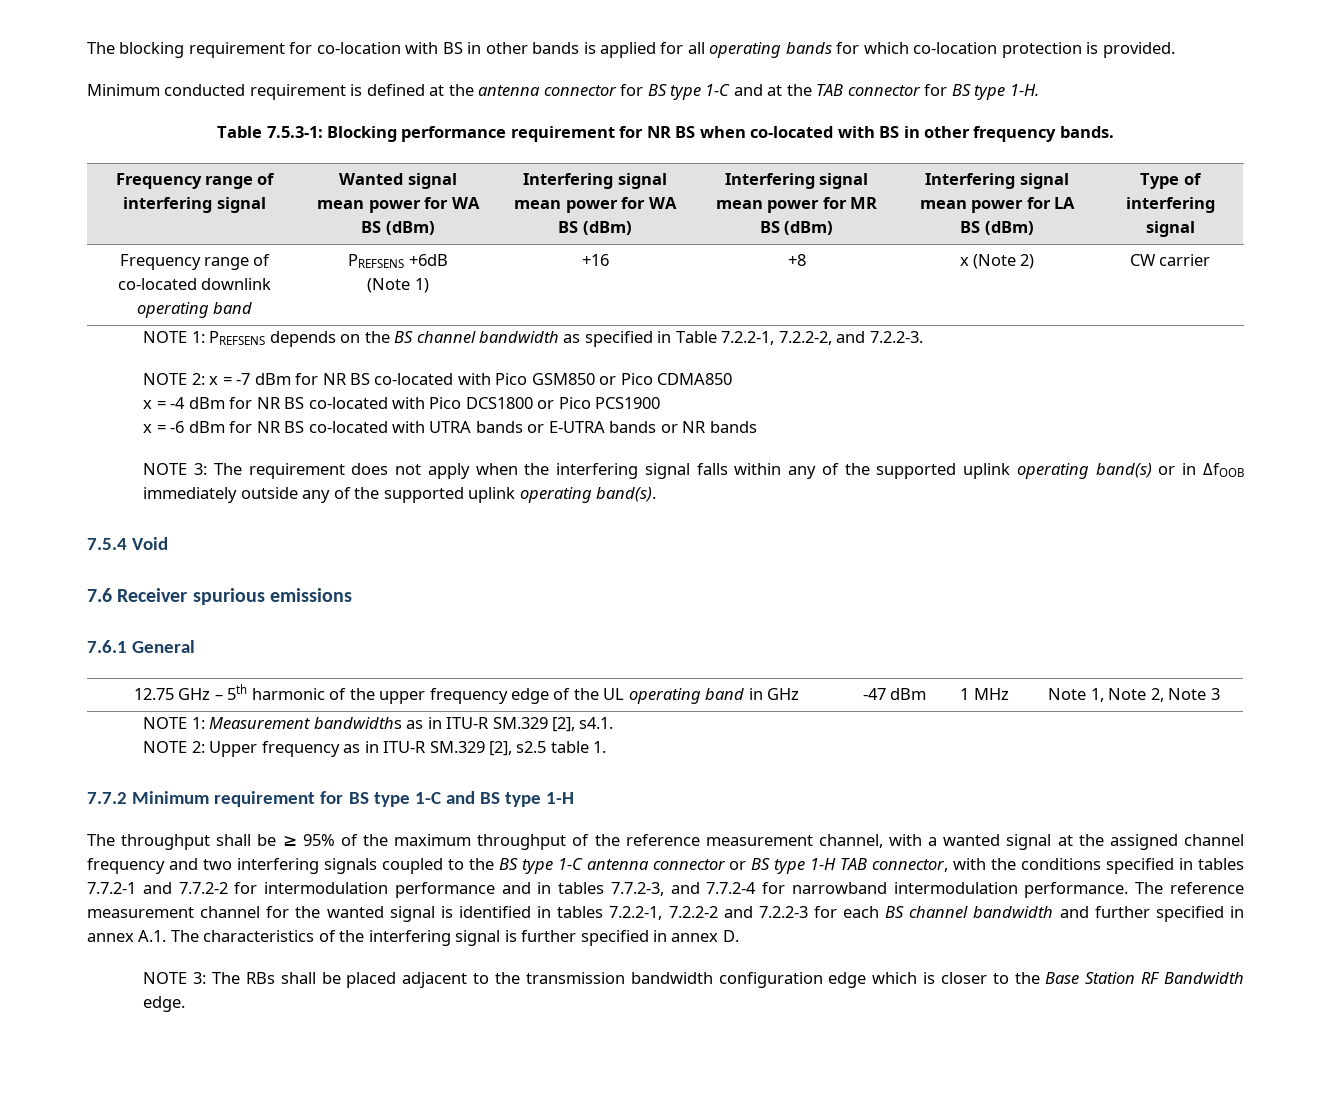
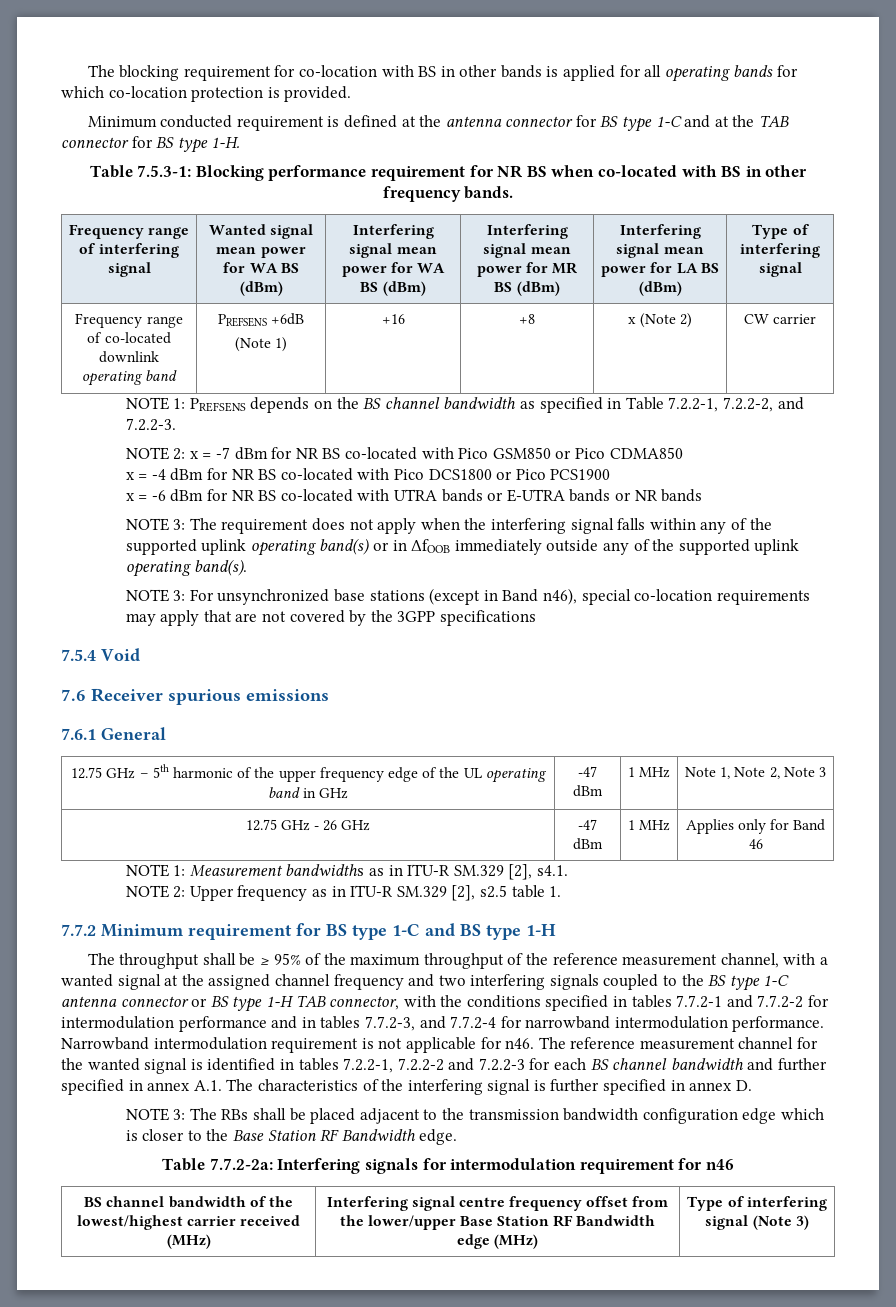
+ NOTE 3: For unsynchronized base stations (except in Band n46), special co-location requirements may apply that are not covered by the 3GPP specifications
+ 12.75 GHz - 26 GHz | -47 dBm | 1 MHz | Applies only for Band 46
+ Narrowband intermodulation requirement is not applicable for n46.
+ Table 7.7.2-2a: Interfering signals for intermodulation requirement for n46
+ BS channel bandwidth of the lowest/highest carrier received (MHz) | Interfering signal centre frequency offset from the lower/upper Base Station RF Bandwidth edge (MHz) | Type of interfering signal (Note 3)

